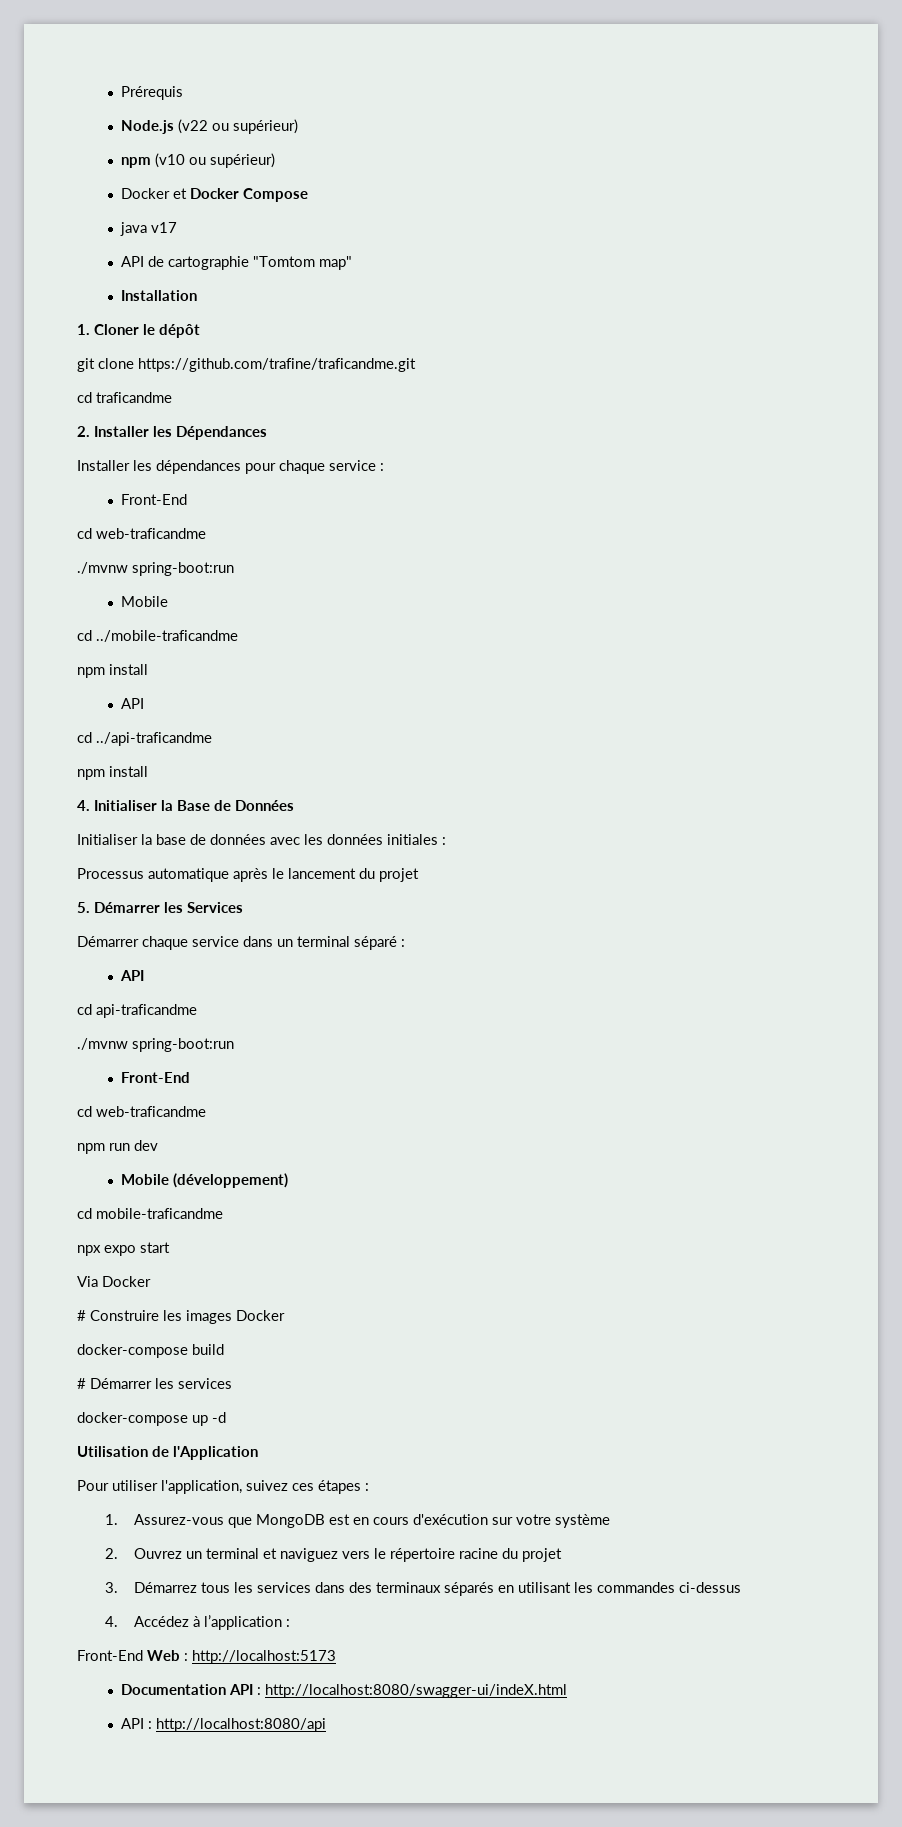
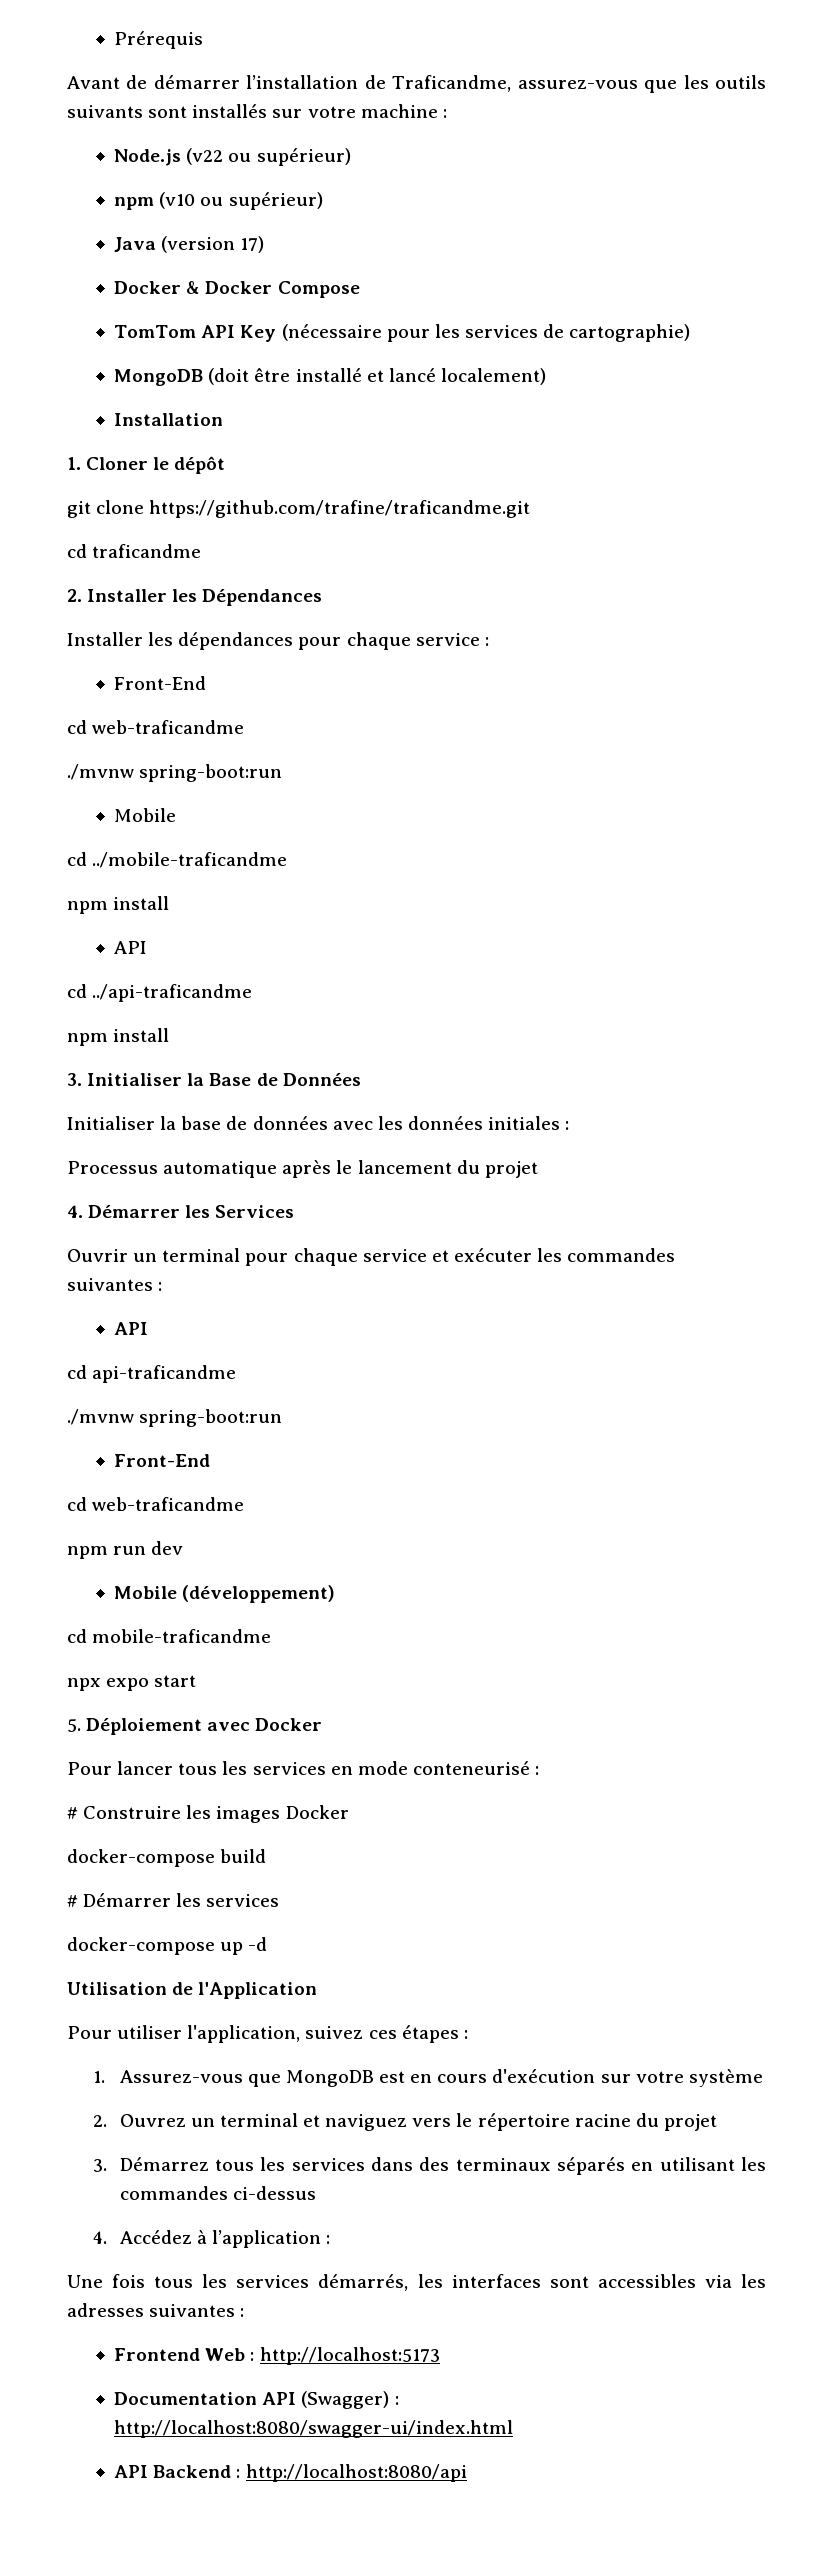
+ Avant de démarrer l’installation de Traficandme, assurez-vous que les outils suivants sont installés sur votre machine :
- Docker et Docker Compose
+ Java (version 17)
+ Docker & Docker Compose
- java v17
- API de cartographie "Tomtom map"
+ TomTom API Key (nécessaire pour les services de cartographie)
+ MongoDB (doit être installé et lancé localement)
- 4. Initialiser la Base de Données
+ 3. Initialiser la Base de Données
- 5. Démarrer les Services
+ 4. Démarrer les Services
- Démarrer chaque service dans un terminal séparé :
+ Ouvrir un terminal pour chaque service et exécuter les commandes suivantes :
- Via Docker
+ 5. Déploiement avec Docker
+ Pour lancer tous les services en mode conteneurisé :
- Front-End Web : http://localhost:5173
+ Une fois tous les services démarrés, les interfaces sont accessibles via les adresses suivantes :
+ Frontend Web : http://localhost:5173
- Documentation API : http://localhost:8080/swagger-ui/indeX.html
- API : http://localhost:8080/api
+ Documentation API (Swagger) : http://localhost:8080/swagger-ui/index.html
+ API Backend : http://localhost:8080/api

